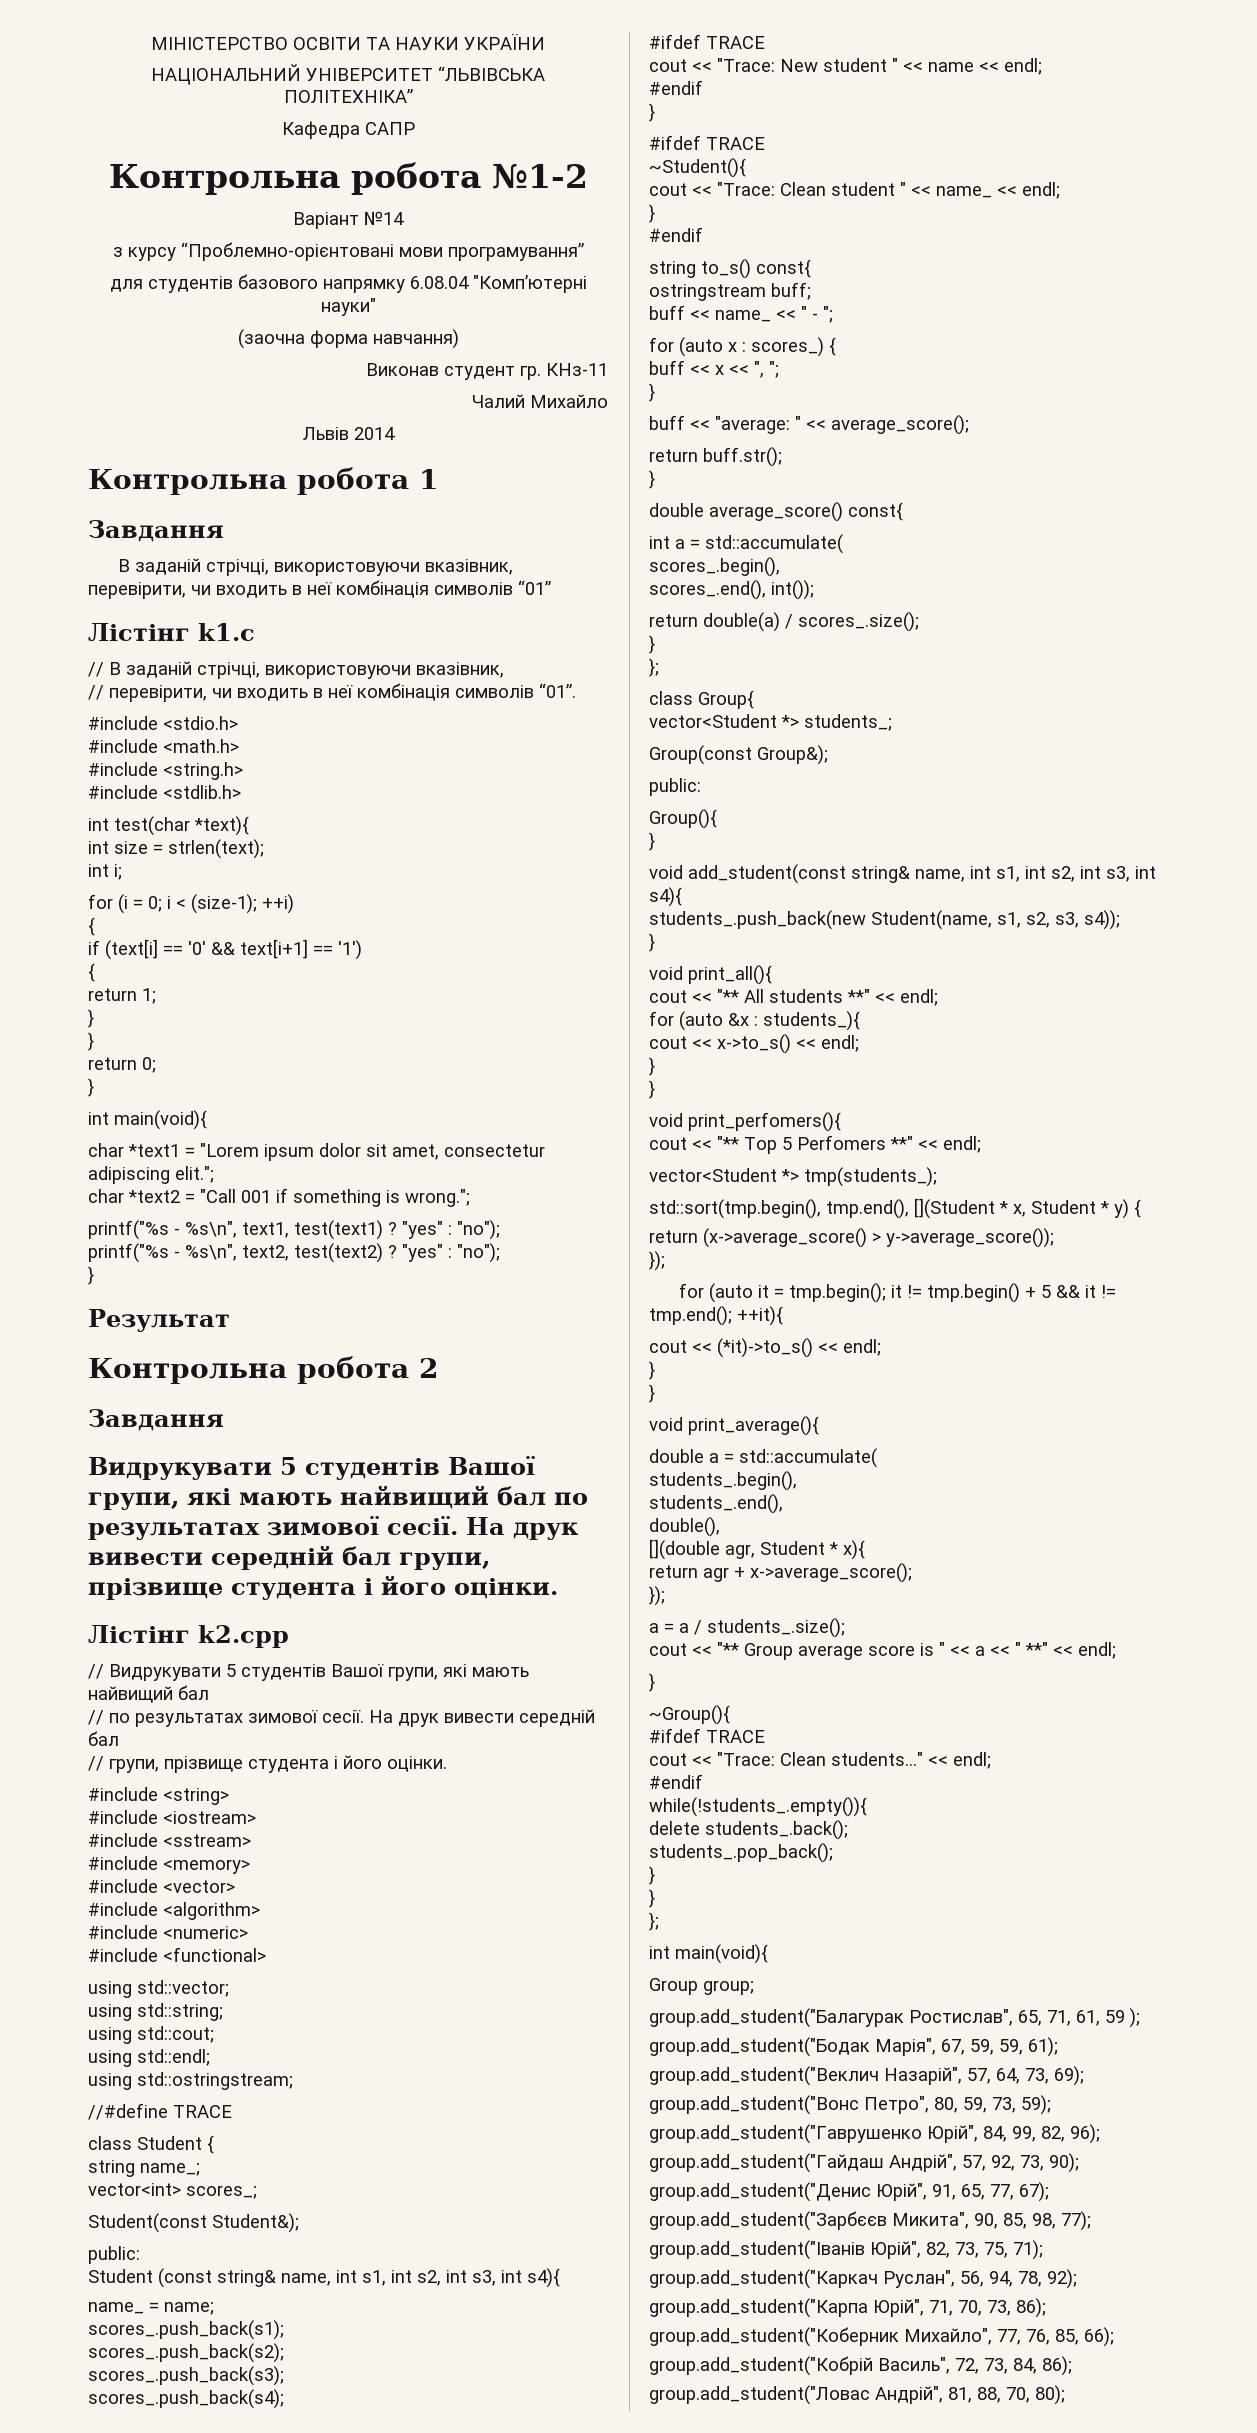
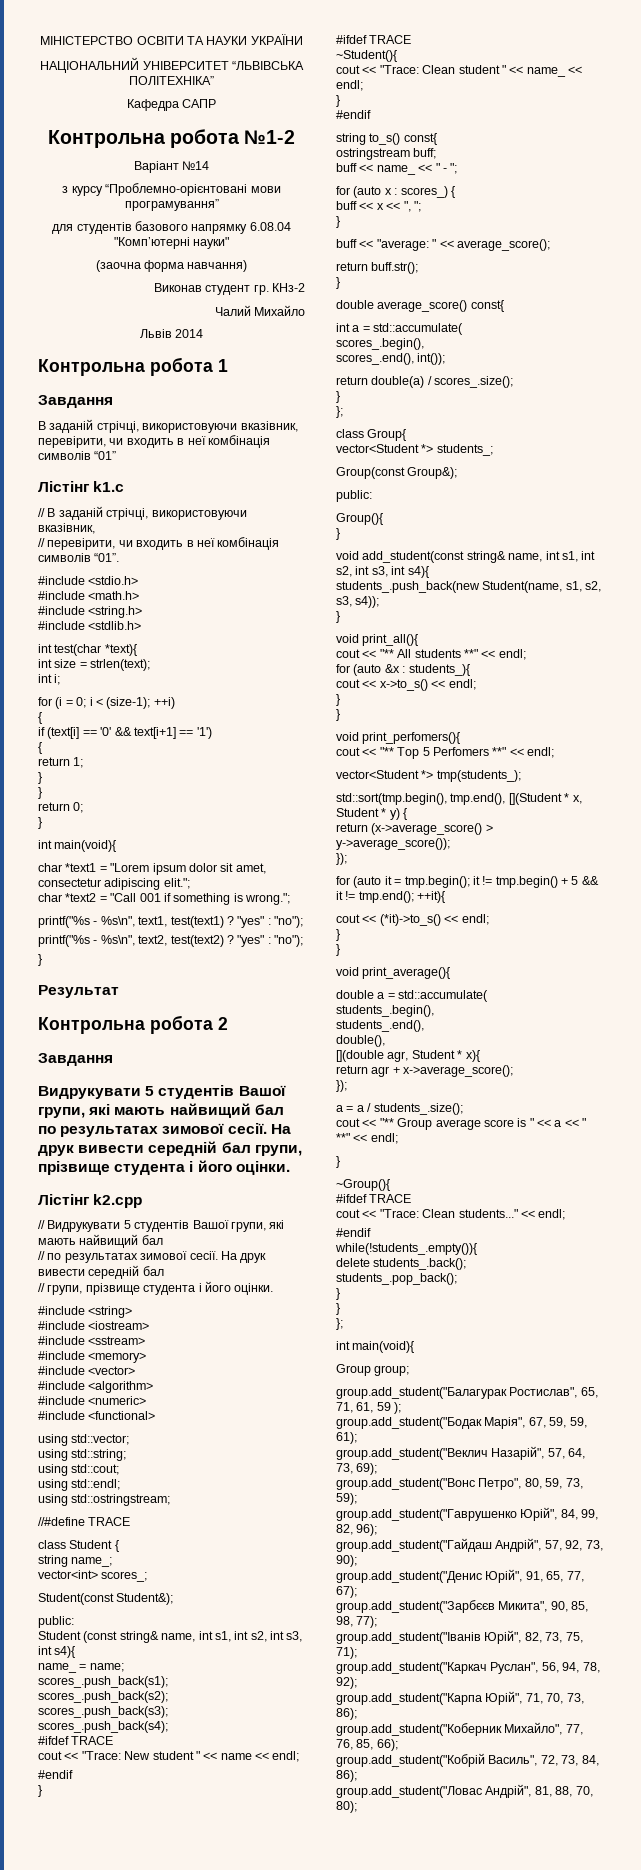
- КНз-11
+ КНз-2

